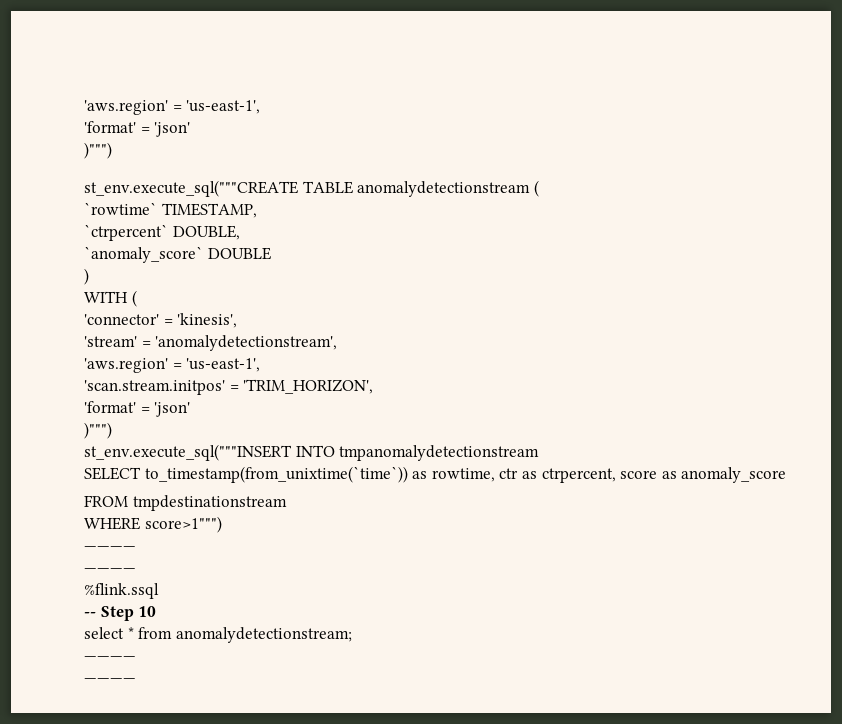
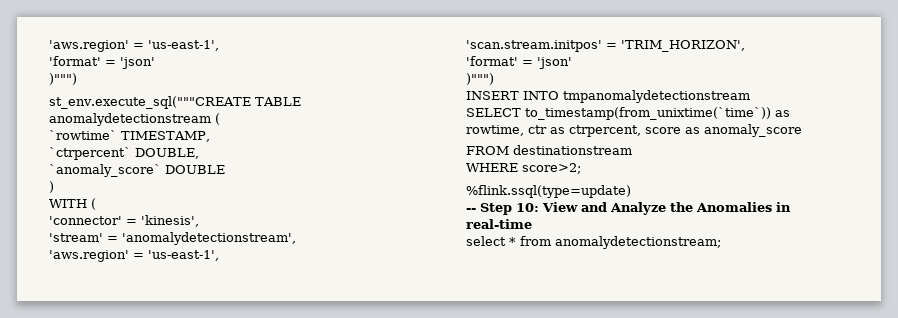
- st_env.execute_sql("""INSERT INTO tmpanomalydetectionstream
+ INSERT INTO tmpanomalydetectionstream
- FROM tmpdestinationstream
+ FROM destinationstream
- WHERE score>1""")
- ————
- ————
- %flink.ssql
- -- Step 10
+ WHERE score>2;
+ %flink.ssql(type=update)
+ -- Step 10: View and Analyze the Anomalies in real-time
  select * from anomalydetectionstream;
- ————
- ————

